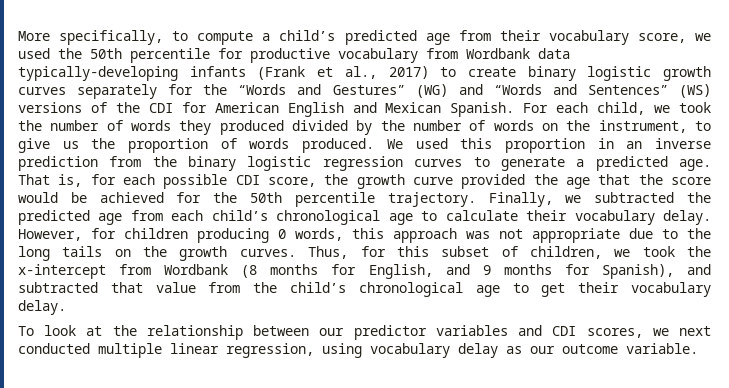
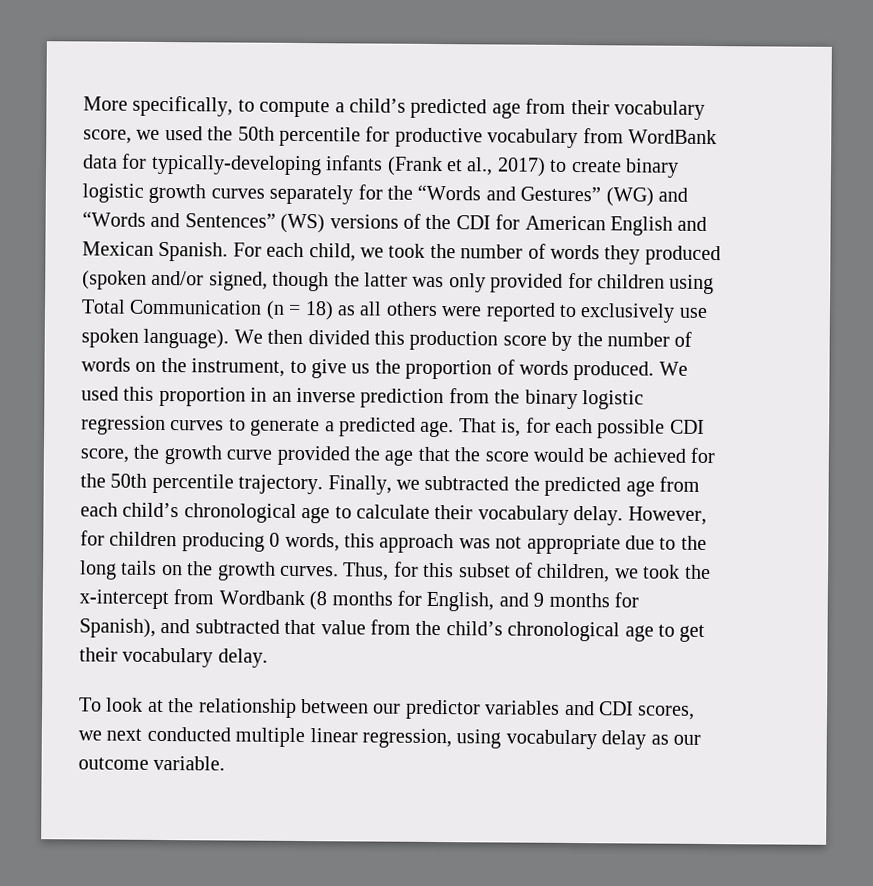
- More specifically, to compute a child’s predicted age from their vocabulary score, we used the 50th percentile for productive vocabulary from Wordbank data typically-developing infants (Frank et al., 2017) to create binary logistic growth curves separately for the “Words and Gestures” (WG) and “Words and Sentences” (WS) versions of the CDI for American English and Mexican Spanish.
+ More specifically, to compute a child’s predicted age from their vocabulary score, we used the 50th percentile for productive vocabulary from WordBank data for typically-developing infants (Frank et al., 2017) to create binary logistic growth curves separately for the “Words and Gestures” (WG) and “Words and Sentences” (WS) versions of the CDI for American English and Mexican Spanish.
- For each child, we took the number of words they produced divided by the number of words on the instrument, to give us the proportion of words produced.
+ For each child, we took the number of words they produced (spoken and/or signed, though the latter was only provided for children using Total Communication (n = 18) as all others were reported to exclusively use spoken language). We then divided this production score by the number of words on the instrument, to give us the proportion of words produced.

